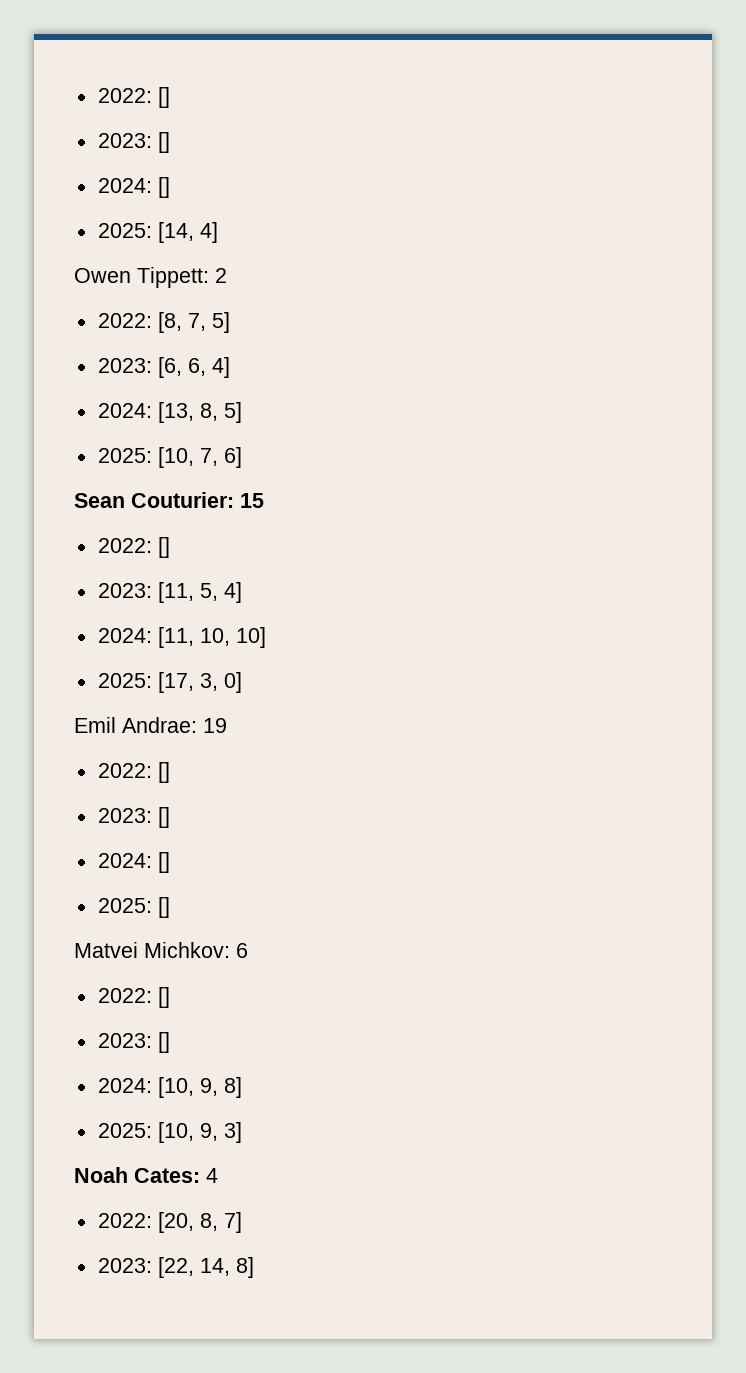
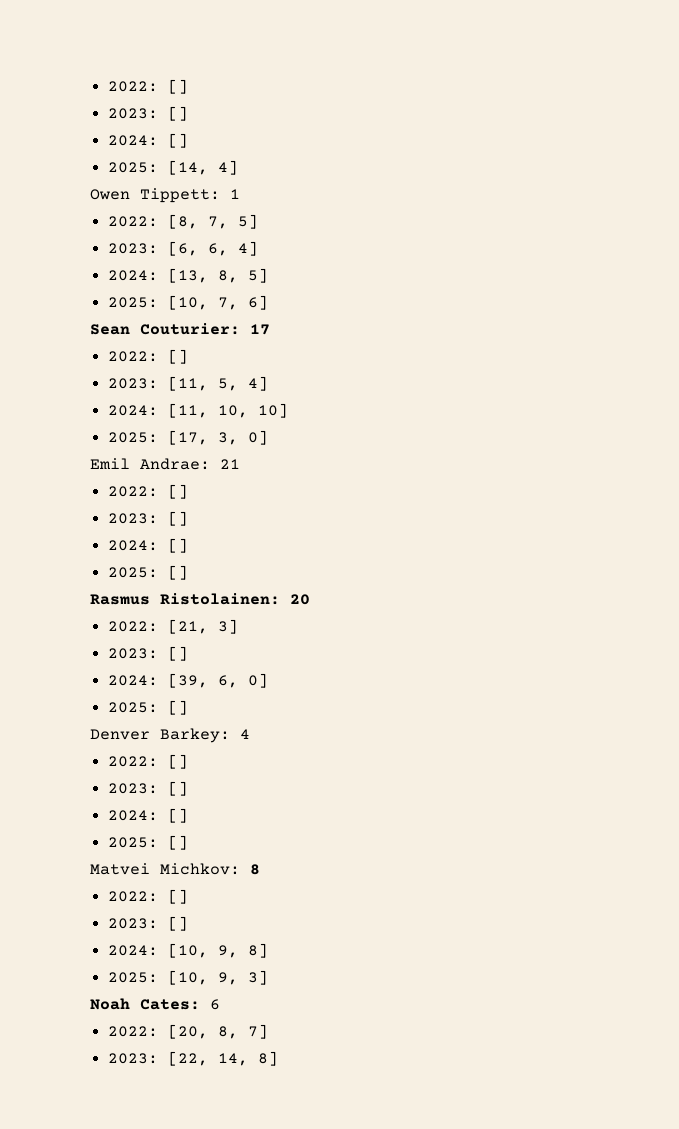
- Owen Tippett: 2
+ Owen Tippett: 1
- Sean Couturier: 15
+ Sean Couturier: 17
- Emil Andrae: 19
+ Emil Andrae: 21
+ 2022: []
+ 2023: []
+ 2024: []
+ 2025: []
+ Rasmus Ristolainen: 20
+ 2022: [21, 3]
+ 2023: []
+ 2024: [39, 6, 0]
+ 2025: []
+ Denver Barkey: 4
- Matvei Michkov: 6
+ Matvei Michkov: 8
- Noah Cates: 4
+ Noah Cates: 6

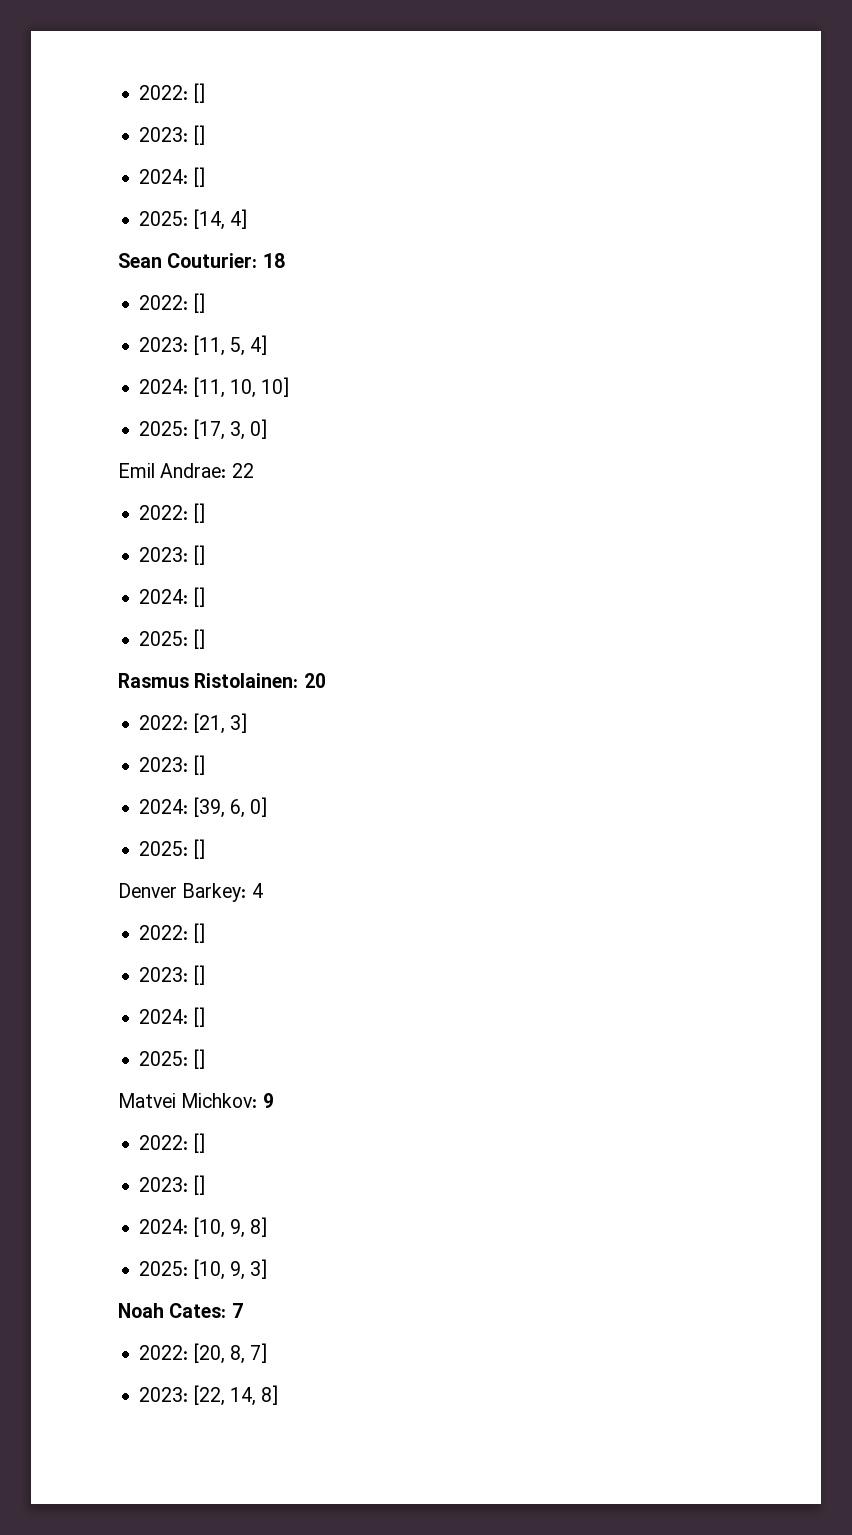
- Owen Tippett: 1
- 2022: [8, 7, 5]
- 2023: [6, 6, 4]
- 2024: [13, 8, 5]
- 2025: [10, 7, 6]
- Sean Couturier: 17
+ Sean Couturier: 18
- Emil Andrae: 21
+ Emil Andrae: 22
- Matvei Michkov: 8
+ Matvei Michkov: 9
- Noah Cates: 6
+ Noah Cates: 7

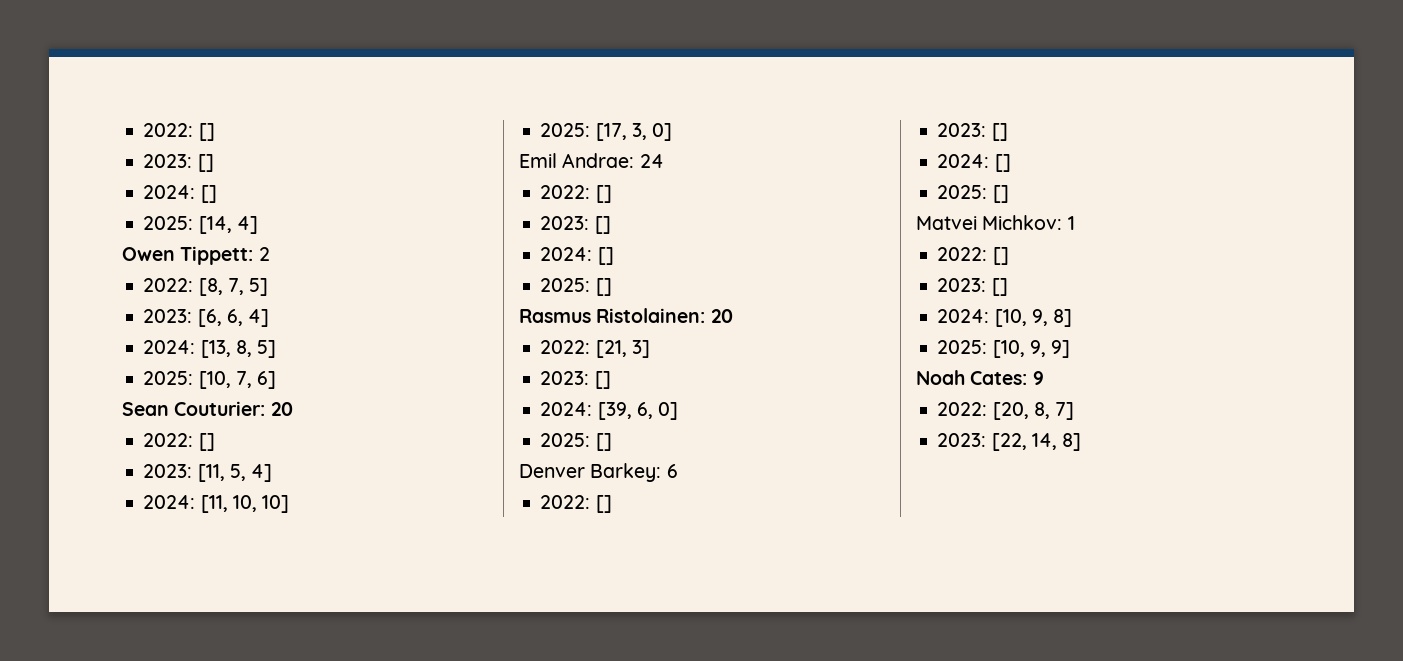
+ Owen Tippett: 2
+ 2022: [8, 7, 5]
+ 2023: [6, 6, 4]
+ 2024: [13, 8, 5]
+ 2025: [10, 7, 6]
- Sean Couturier: 18
+ Sean Couturier: 20
- Emil Andrae: 22
+ Emil Andrae: 24
- Denver Barkey: 4
+ Denver Barkey: 6
- Matvei Michkov: 9
+ Matvei Michkov: 1
- 2025: [10, 9, 3]
+ 2025: [10, 9, 9]
- Noah Cates: 7
+ Noah Cates: 9

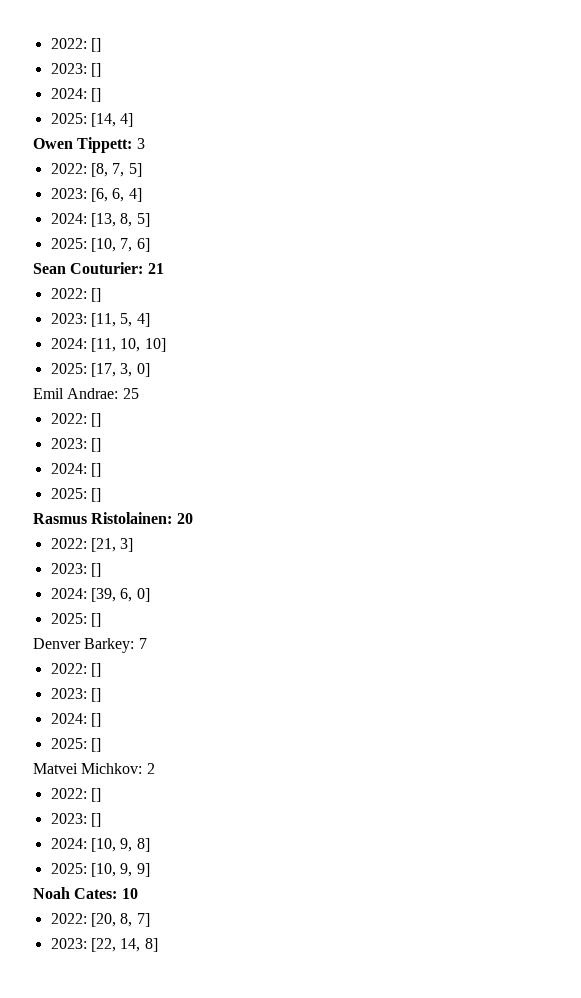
- Owen Tippett: 2
+ Owen Tippett: 3
- Sean Couturier: 20
+ Sean Couturier: 21
- Emil Andrae: 24
+ Emil Andrae: 25
- Denver Barkey: 6
+ Denver Barkey: 7
- Matvei Michkov: 1
+ Matvei Michkov: 2
- Noah Cates: 9
+ Noah Cates: 10

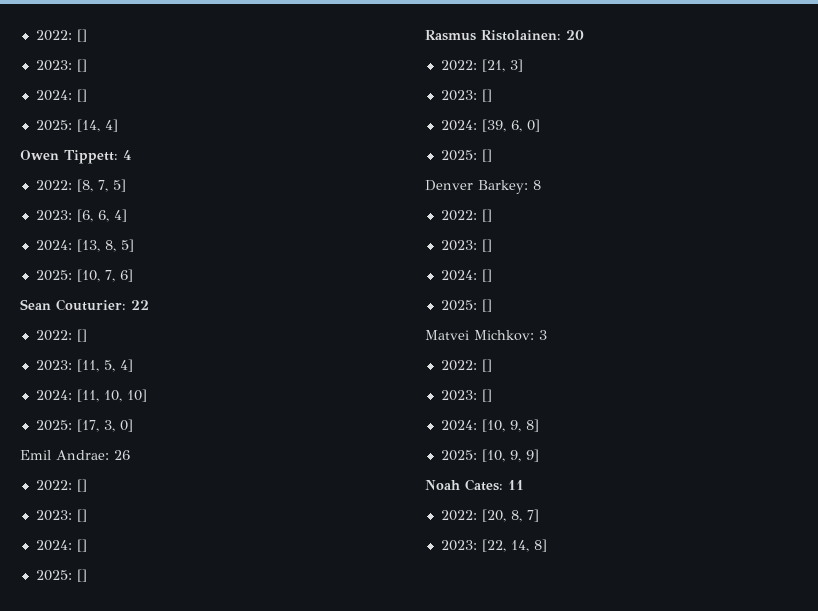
- Owen Tippett: 3
+ Owen Tippett: 4
- Sean Couturier: 21
+ Sean Couturier: 22
- Emil Andrae: 25
+ Emil Andrae: 26
- Denver Barkey: 7
+ Denver Barkey: 8
- Matvei Michkov: 2
+ Matvei Michkov: 3
- Noah Cates: 10
+ Noah Cates: 11

